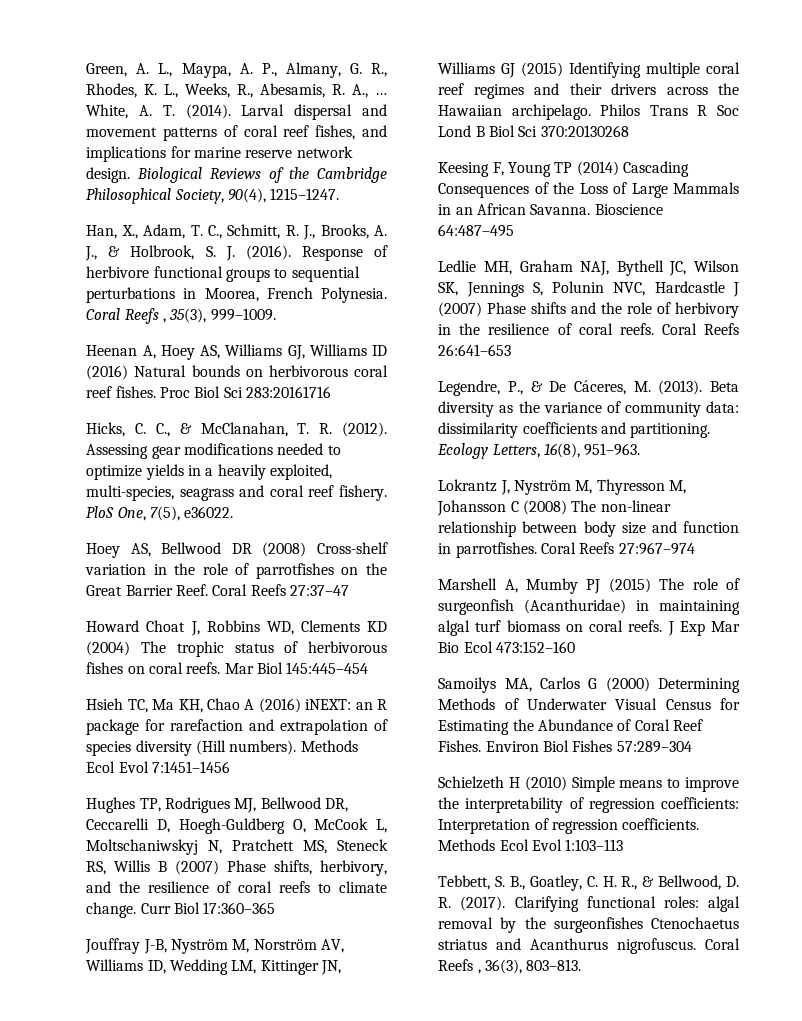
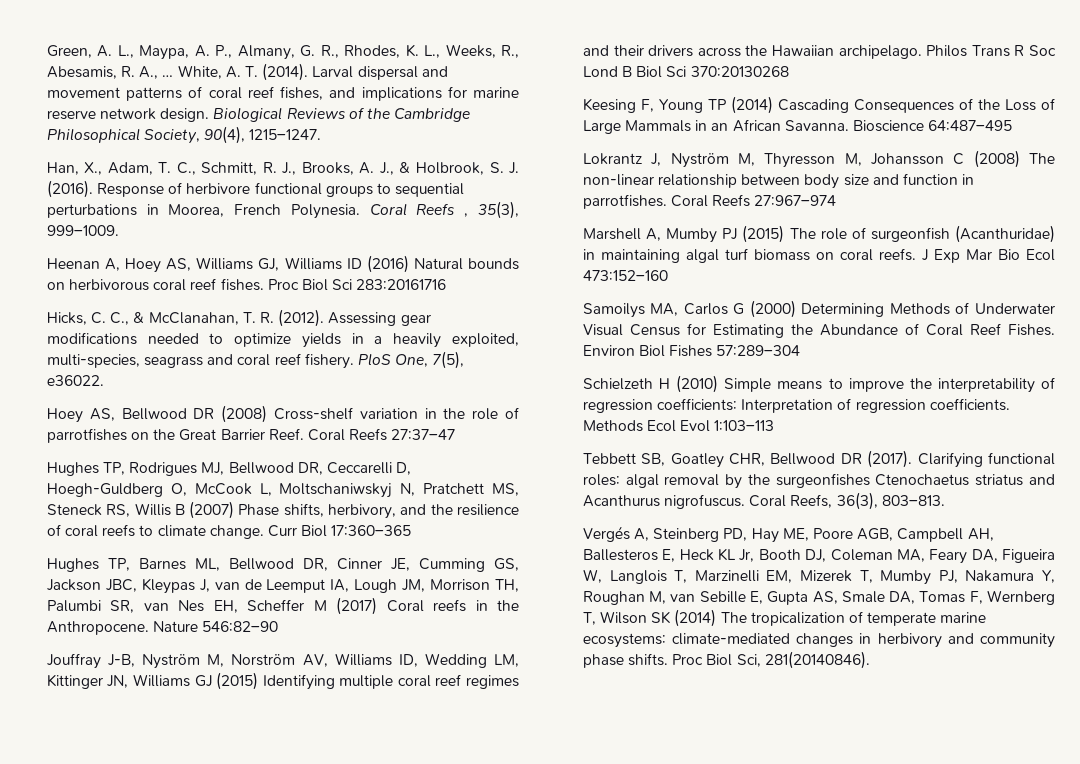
- Howard Choat J, Robbins WD, Clements KD (2004) The trophic status of herbivorous fishes on coral reefs. Mar Biol 145:445–454
- Hsieh TC, Ma KH, Chao A (2016) iNEXT: an R package for rarefaction and extrapolation of species diversity (Hill numbers). Methods Ecol Evol 7:1451–1456
+ Hughes TP, Barnes ML, Bellwood DR, Cinner JE, Cumming GS, Jackson JBC, Kleypas J, van de Leemput IA, Lough JM, Morrison TH, Palumbi SR, van Nes EH, Scheffer M (2017) Coral reefs in the Anthropocene. Nature 546:82–90
- Ledlie MH, Graham NAJ, Bythell JC, Wilson SK, Jennings S, Polunin NVC, Hardcastle J (2007) Phase shifts and the role of herbivory in the resilience of coral reefs. Coral Reefs 26:641–653
- Legendre, P., & De Cáceres, M. (2013). Beta diversity as the variance of community data: dissimilarity coefficients and partitioning. Ecology Letters, 16(8), 951–963.
- Tebbett, S. B., Goatley, C. H. R., & Bellwood, D. R. (2017).
+ Tebbett SB, Goatley CHR, Bellwood DR (2017).
- Coral Reefs , 36(3), 803–813.
+ Coral Reefs, 36(3), 803–813.
+ Vergés A, Steinberg PD, Hay ME, Poore AGB, Campbell AH, Ballesteros E, Heck KL Jr, Booth DJ, Coleman MA, Feary DA, Figueira W, Langlois T, Marzinelli EM, Mizerek T, Mumby PJ, Nakamura Y, Roughan M, van Sebille E, Gupta AS, Smale DA, Tomas F, Wernberg T, Wilson SK (2014) The tropicalization of temperate marine ecosystems: climate-mediated changes in herbivory and community phase shifts. Proc Biol Sci, 281(20140846).

